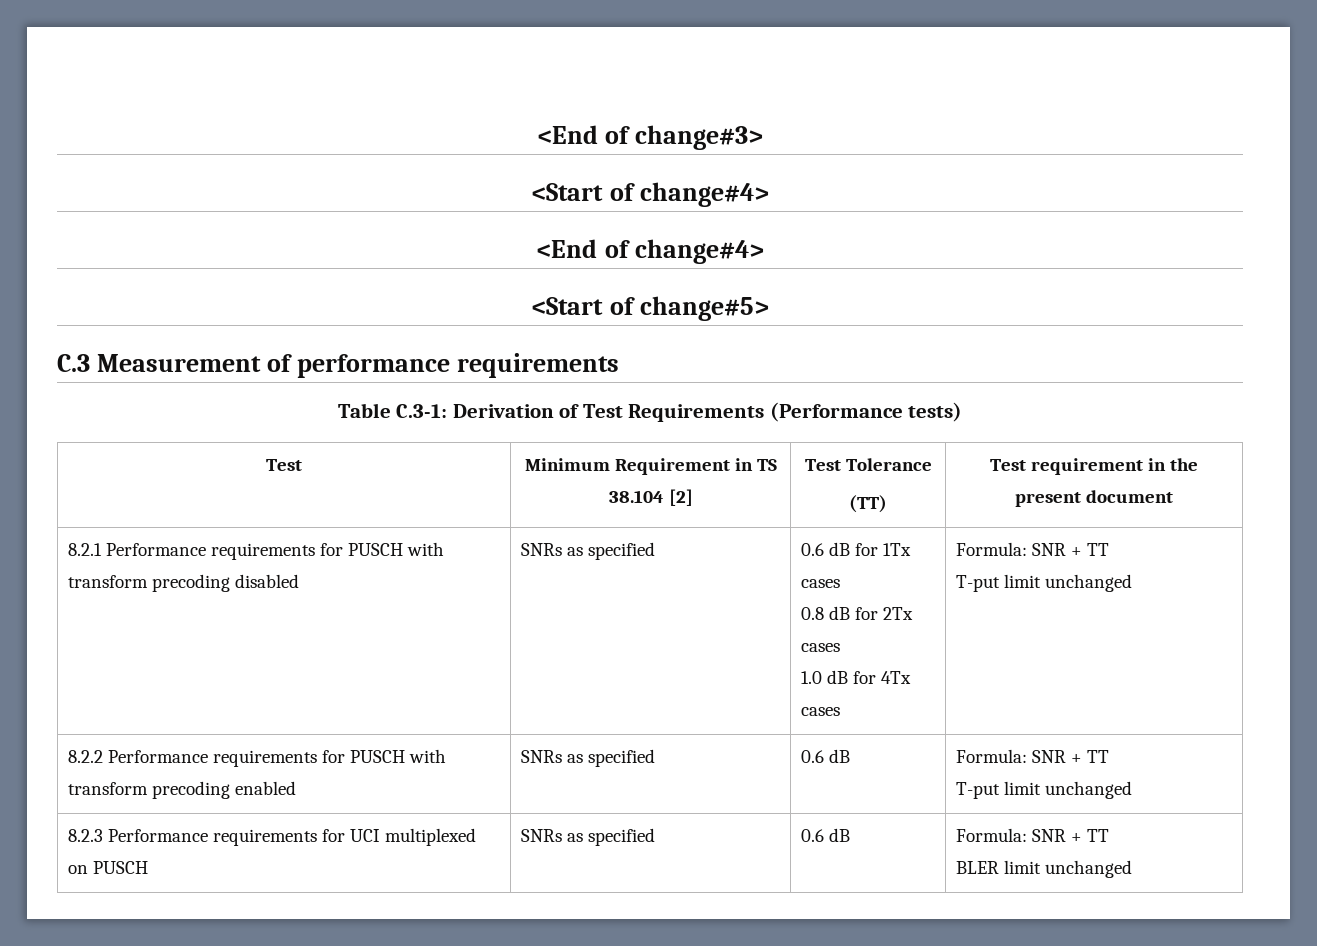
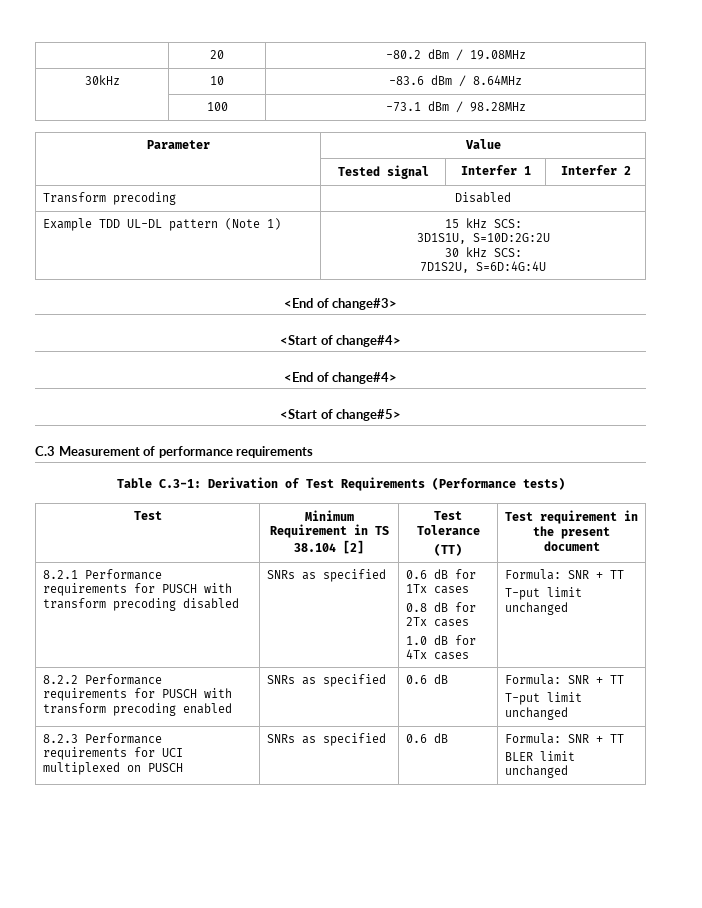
+ | 20 | -80.2 dBm / 19.08MHz
+ 30kHz | 10 | -83.6 dBm / 8.64MHz
+ | 100 | -73.1 dBm / 98.28MHz
+ Parameter | Value
+ | Tested signal | Interfer 1 | Interfer 2
+ Transform precoding | Disabled
+ Example TDD UL-DL pattern (Note 1) | 15 kHz SCS:
+ 3D1S1U, S=10D:2G:2U
+ 30 kHz SCS:
+ 7D1S2U, S=6D:4G:4U

